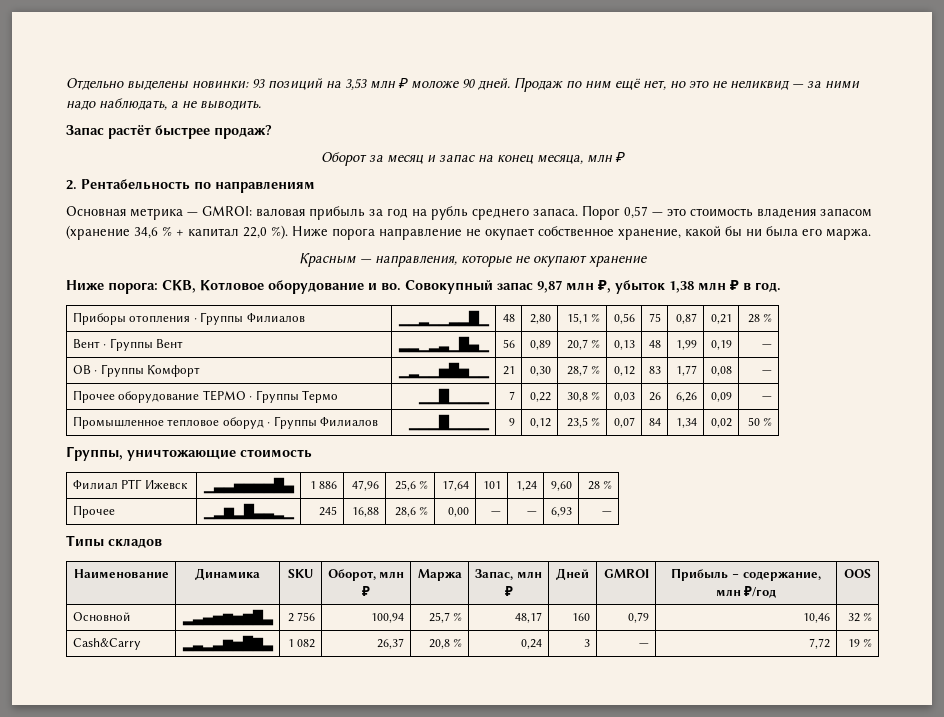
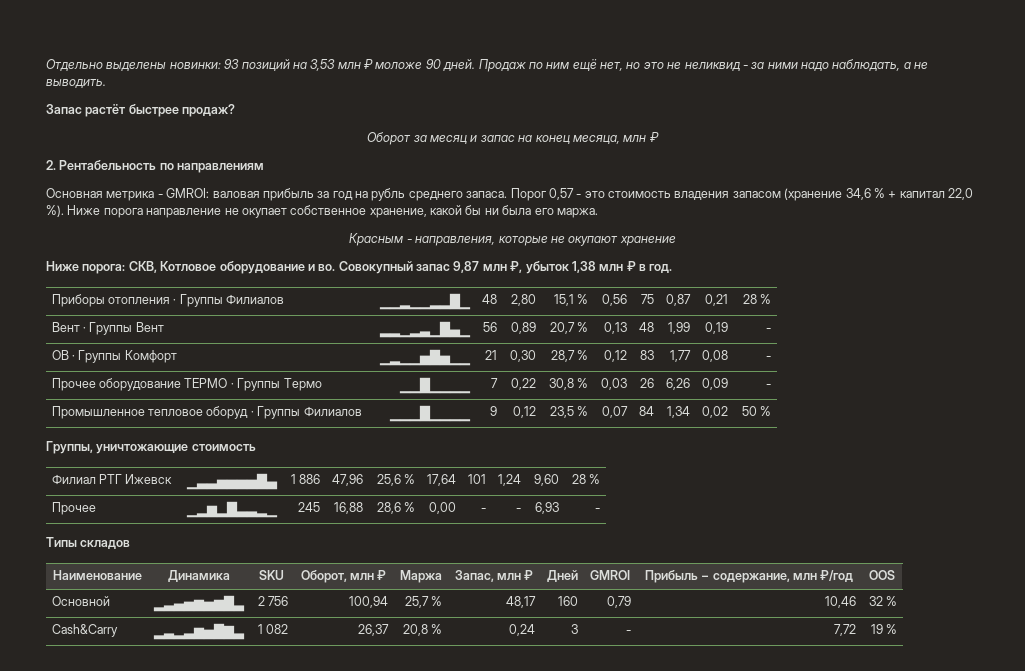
- Продаж по ним ещё нет, но это не неликвид — за ними надо наблюдать, а не выводить.
+ Продаж по ним ещё нет, но это не неликвид - за ними надо наблюдать, а не выводить.
- Основная метрика — GMROI: валовая прибыль за год на рубль среднего запаса.
+ Основная метрика - GMROI: валовая прибыль за год на рубль среднего запаса.
- Порог 0,57 — это стоимость владения запасом (хранение 34,6 % + капитал 22,0 %).
+ Порог 0,57 - это стоимость владения запасом (хранение 34,6 % + капитал 22,0 %).
- Красным — направления, которые не окупают хранение
+ Красным - направления, которые не окупают хранение
- Вент · Группы Вент | ▂▂▁▂▃▁█▄▁ | 56 | 0,89 | 20,7 % | 0,13 | 48 | 1,99 | 0,19 | —
+ Вент · Группы Вент | ▂▂▁▂▃▁█▄▁ | 56 | 0,89 | 20,7 % | 0,13 | 48 | 1,99 | 0,19 | -
- ОВ · Группы Комфорт | ▁▂▁▁▅█▅▁▁ | 21 | 0,30 | 28,7 % | 0,12 | 83 | 1,77 | 0,08 | —
+ ОВ · Группы Комфорт | ▁▂▁▁▅█▅▁▁ | 21 | 0,30 | 28,7 % | 0,12 | 83 | 1,77 | 0,08 | -
- Прочее оборудование ТЕРМО · Группы Термо | ▁▁█▁▁▁▁ | 7 | 0,22 | 30,8 % | 0,03 | 26 | 6,26 | 0,09 | —
+ Прочее оборудование ТЕРМО · Группы Термо | ▁▁█▁▁▁▁ | 7 | 0,22 | 30,8 % | 0,03 | 26 | 6,26 | 0,09 | -
- Прочее | ▁▂▆▂█▃▃▂▁ | 245 | 16,88 | 28,6 % | 0,00 | — | — | 6,93 | —
+ Прочее | ▁▂▆▂█▃▃▂▁ | 245 | 16,88 | 28,6 % | 0,00 | - | - | 6,93 | -
- Cash&Carry | ▂▃▂▃▆▅█▇▃ | 1 082 | 26,37 | 20,8 % | 0,24 | 3 | — | 7,72 | 19 %
+ Cash&Carry | ▂▃▂▃▆▅█▇▃ | 1 082 | 26,37 | 20,8 % | 0,24 | 3 | - | 7,72 | 19 %

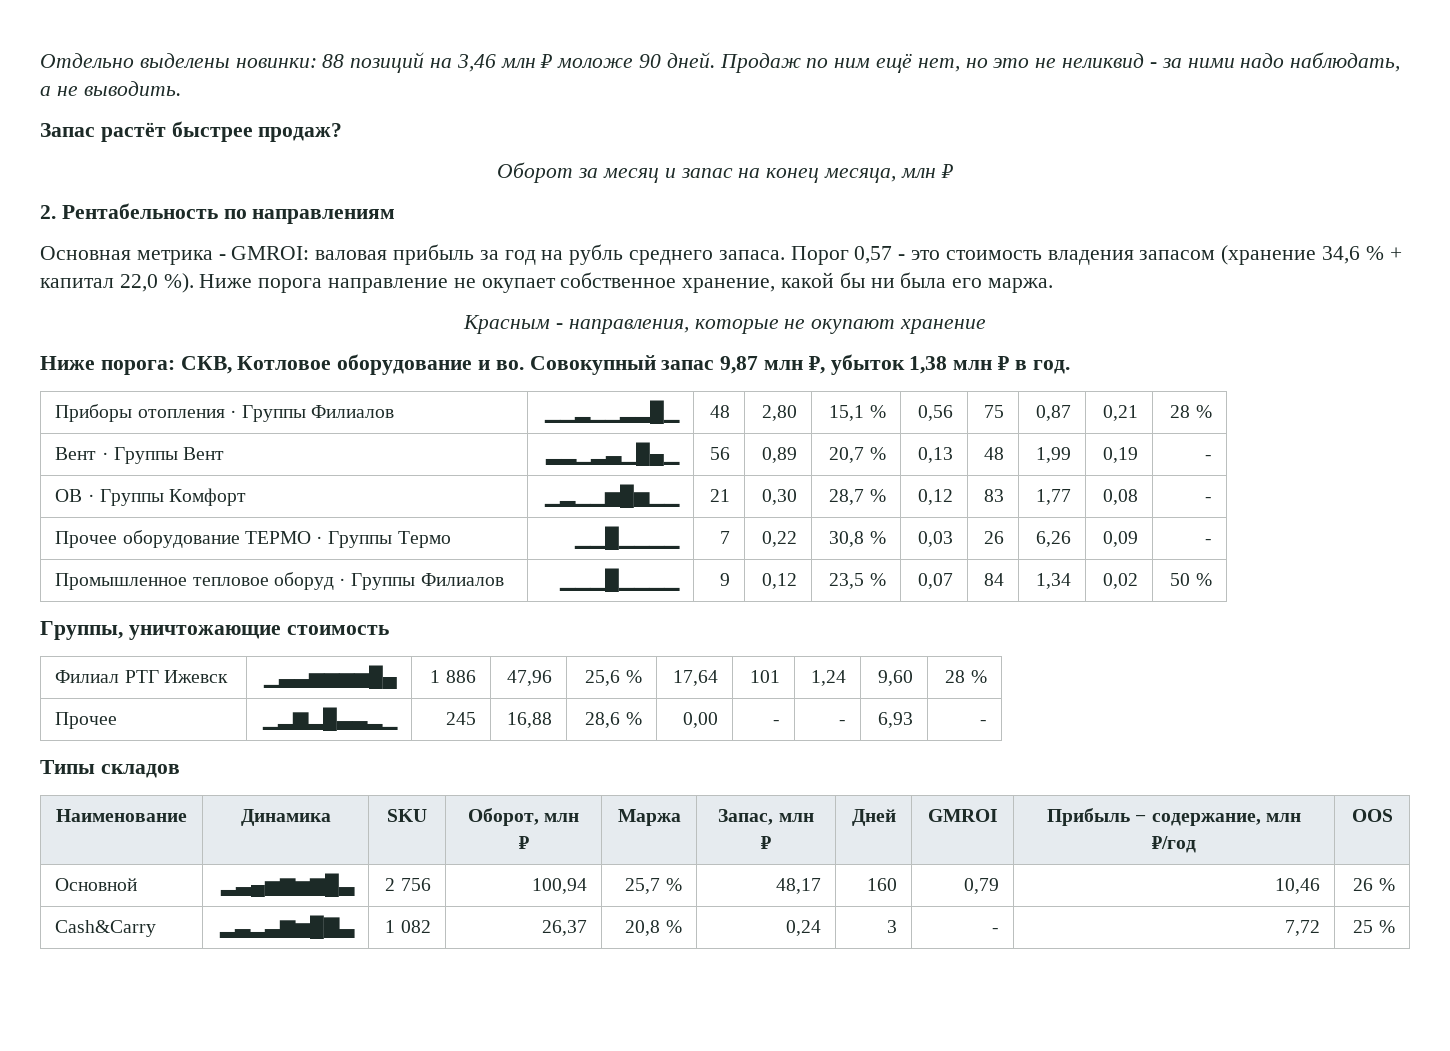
- Отдельно выделены новинки: 93 позиций на 3,53 млн ₽ моложе 90 дней.
+ Отдельно выделены новинки: 88 позиций на 3,46 млн ₽ моложе 90 дней.
- Основной | ▂▃▄▅▆▅▆█▃ | 2 756 | 100,94 | 25,7 % | 48,17 | 160 | 0,79 | 10,46 | 32 %
+ Основной | ▂▃▄▅▆▅▆█▃ | 2 756 | 100,94 | 25,7 % | 48,17 | 160 | 0,79 | 10,46 | 26 %
- Cash&Carry | ▂▃▂▃▆▅█▇▃ | 1 082 | 26,37 | 20,8 % | 0,24 | 3 | - | 7,72 | 19 %
+ Cash&Carry | ▂▃▂▃▆▅█▇▃ | 1 082 | 26,37 | 20,8 % | 0,24 | 3 | - | 7,72 | 25 %

